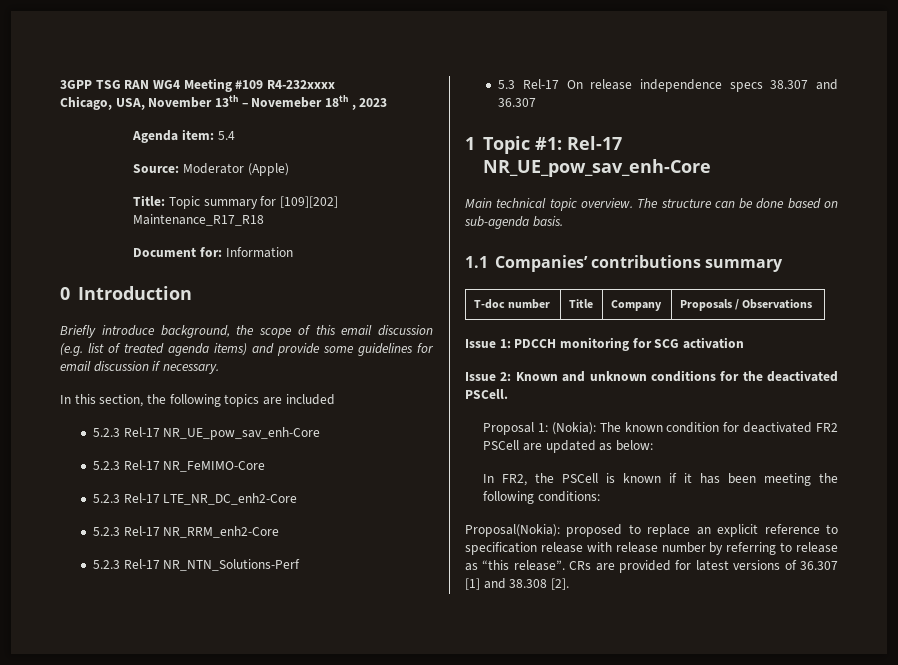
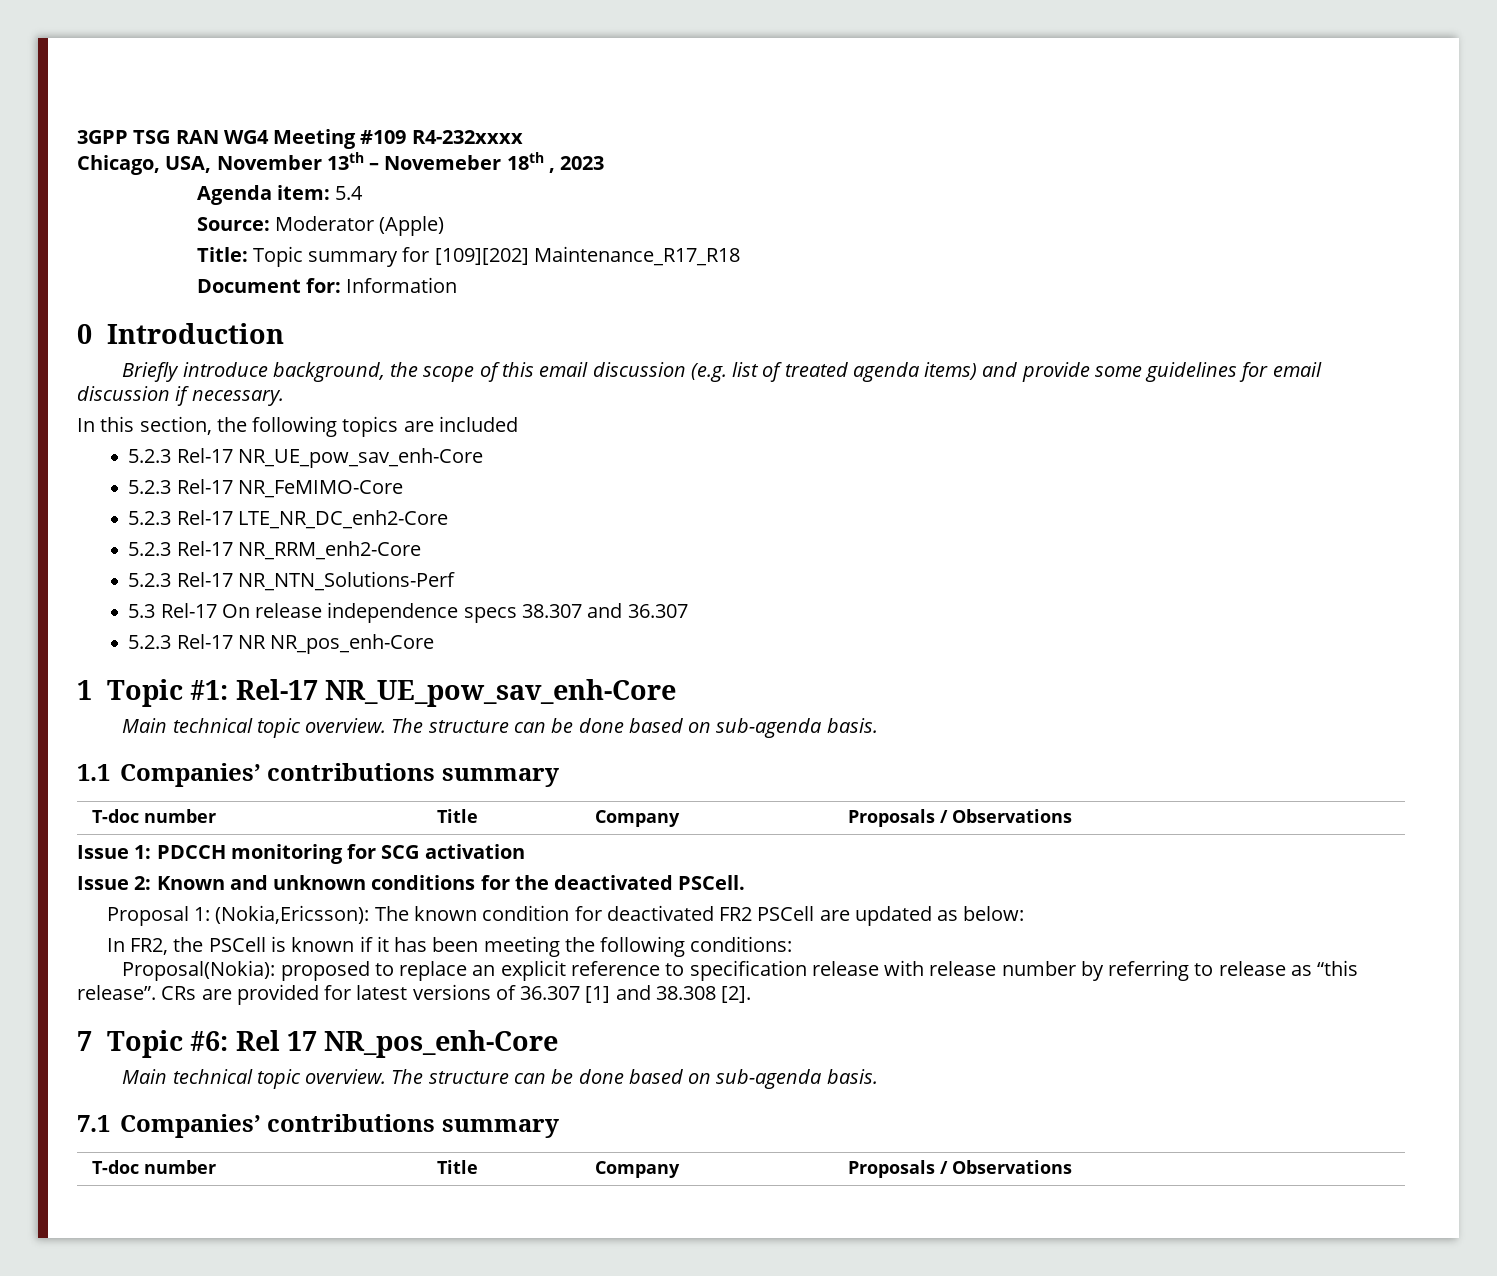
+ 5.2.3 Rel-17 NR NR_pos_enh-Core
- Proposal 1: (Nokia): The known condition for deactivated FR2 PSCell are updated as below:
+ Proposal 1: (Nokia,Ericsson): The known condition for deactivated FR2 PSCell are updated as below:
+ 7 Topic #6: Rel 17 NR_pos_enh-Core
+ Main technical topic overview. The structure can be done based on sub-agenda basis.
+ 7.1 Companies’ contributions summary
+ T-doc number | Title | Company | Proposals / Observations

